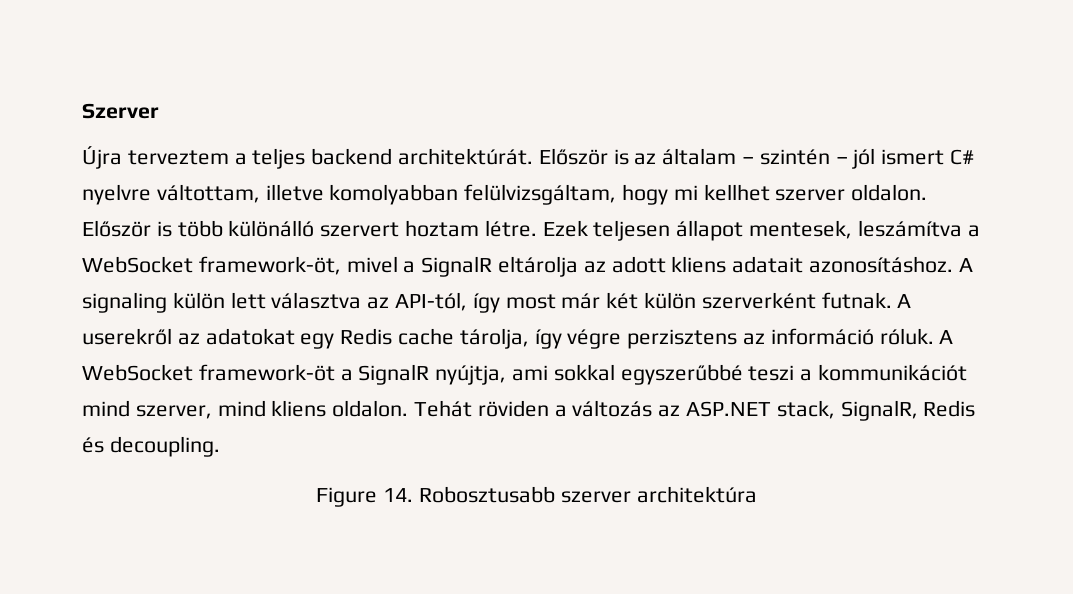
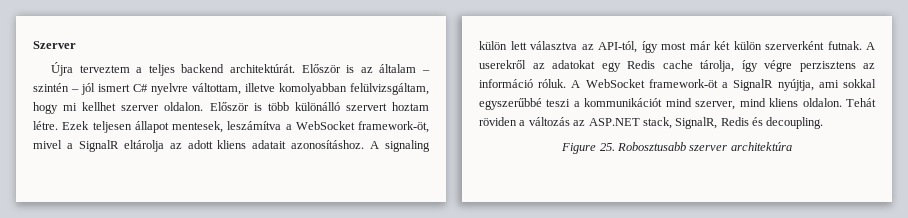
- Figure 14. Robosztusabb szerver architektúra
+ Figure 25. Robosztusabb szerver architektúra

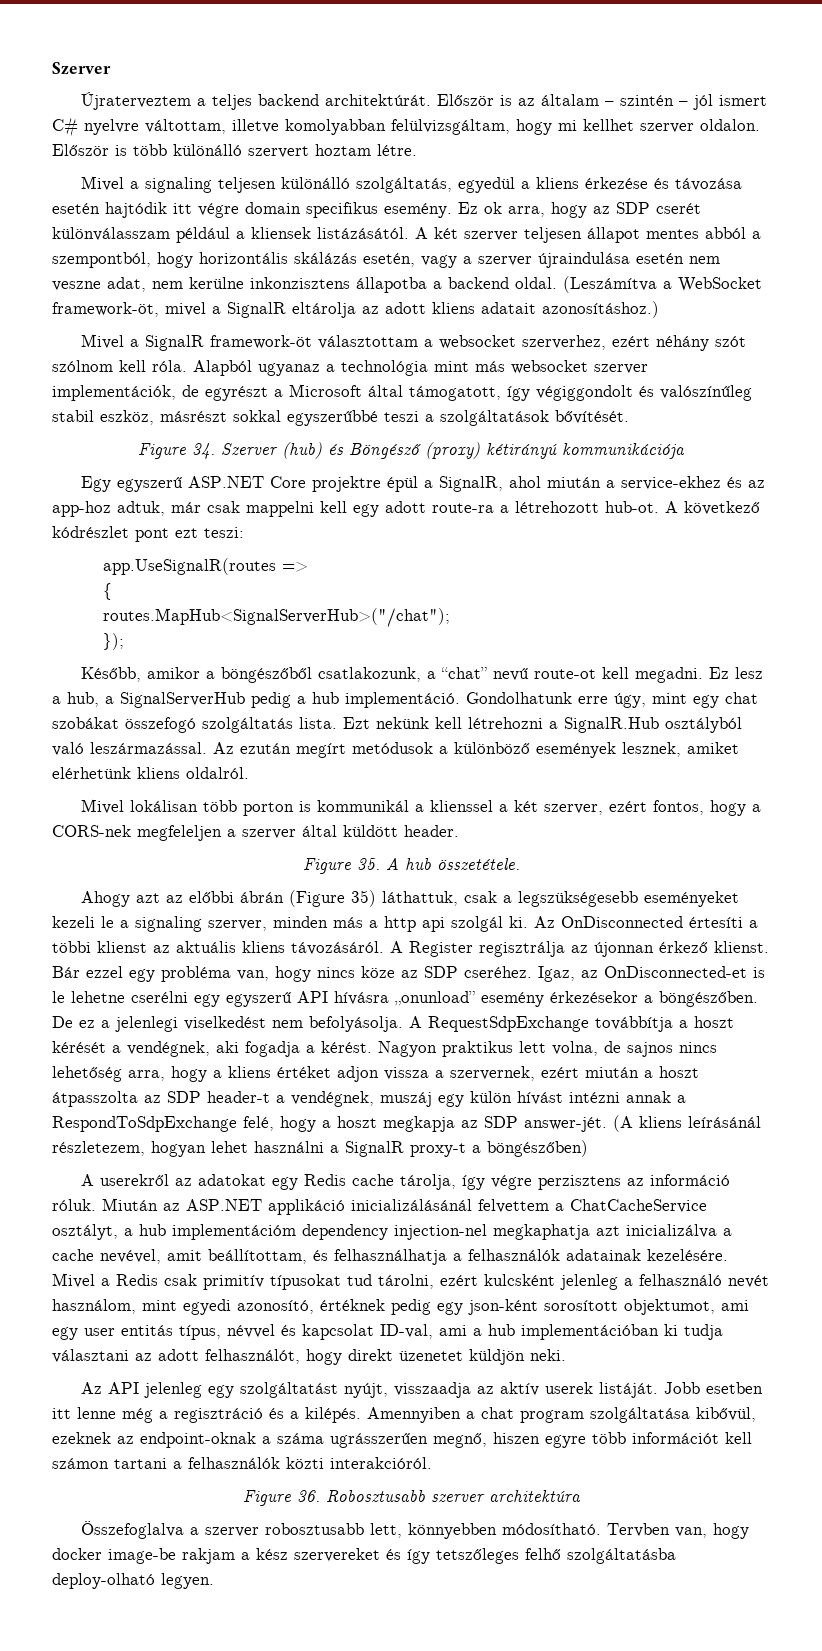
- Újra terveztem a teljes backend architektúrát.
+ Újraterveztem a teljes backend architektúrát.
- Először is több különálló szervert hoztam létre. Ezek teljesen állapot mentesek, leszámítva a WebSocket framework-öt, mivel a SignalR eltárolja az adott kliens adatait azonosításhoz. A signaling külön lett választva az API-tól, így most már két külön szerverként futnak. A userekről az adatokat egy Redis cache tárolja, így végre perzisztens az információ róluk.
+ Először is több különálló szervert hoztam létre.
+ Mivel a signaling teljesen különálló szolgáltatás, egyedül a kliens érkezése és távozása esetén hajtódik itt végre domain specifikus esemény. Ez ok arra, hogy az SDP cserét különválasszam például a kliensek listázásától. A két szerver teljesen állapot mentes abból a szempontból, hogy horizontális skálázás esetén, vagy a szerver újraindulása esetén nem veszne adat, nem kerülne inkonzisztens állapotba a backend oldal. (Leszámítva a WebSocket framework-öt, mivel a SignalR eltárolja az adott kliens adatait azonosításhoz.)
+ Mivel a SignalR framework-öt választottam a websocket szerverhez, ezért néhány szót szólnom kell róla. Alapból ugyanaz a technológia mint más websocket szerver implementációk, de egyrészt a Microsoft által támogatott, így végiggondolt és valószínűleg stabil eszköz, másrészt sokkal egyszerűbbé teszi a szolgáltatások bővítését.
+ Figure 34. Szerver (hub) és Böngésző (proxy) kétirányú kommunikációja
+ Egy egyszerű ASP.NET Core projektre épül a SignalR, ahol miután a service-ekhez és az app-hoz adtuk, már csak mappelni kell egy adott route-ra a létrehozott hub-ot. A következő kódrészlet pont ezt teszi:
+ app.UseSignalR(routes =>
+ {
+ routes.MapHub<SignalServerHub>("/chat");
+ });
+ Később, amikor a böngészőből csatlakozunk, a “chat” nevű route-ot kell megadni. Ez lesz a hub, a SignalServerHub pedig a hub implementáció. Gondolhatunk erre úgy, mint egy chat szobákat összefogó szolgáltatás lista. Ezt nekünk kell létrehozni a SignalR.Hub osztályból való leszármazással. Az ezután megírt metódusok a különböző események lesznek, amiket elérhetünk kliens oldalról.
+ Mivel lokálisan több porton is kommunikál a klienssel a két szerver, ezért fontos, hogy a CORS-nek megfeleljen a szerver által küldött header.
+ Figure 35. A hub összetétele.
+ Ahogy azt az előbbi ábrán (Figure 35) láthattuk, csak a legszükségesebb eseményeket kezeli le a signaling szerver, minden más a http api szolgál ki. Az OnDisconnected értesíti a többi klienst az aktuális kliens távozásáról. A Register regisztrálja az újonnan érkező klienst. Bár ezzel egy probléma van, hogy nincs köze az SDP cseréhez. Igaz, az OnDisconnected-et is le lehetne cserélni egy egyszerű API hívásra „onunload” esemény érkezésekor a böngészőben. De ez a jelenlegi viselkedést nem befolyásolja. A RequestSdpExchange továbbítja a hoszt kérését a vendégnek, aki fogadja a kérést. Nagyon praktikus lett volna, de sajnos nincs lehetőség arra, hogy a kliens értéket adjon vissza a szervernek, ezért miután a hoszt átpasszolta az SDP header-t a vendégnek, muszáj egy külön hívást intézni annak a RespondToSdpExchange felé, hogy a hoszt megkapja az SDP answer-jét. (A kliens leírásánál részletezem, hogyan lehet használni a SignalR proxy-t a böngészőben)
+ A userekről az adatokat egy Redis cache tárolja, így végre perzisztens az információ róluk.
- A WebSocket framework-öt a SignalR nyújtja, ami sokkal egyszerűbbé teszi a kommunikációt mind szerver, mind kliens oldalon. Tehát röviden a változás az ASP.NET stack, SignalR, Redis és decoupling.
- Figure 25. Robosztusabb szerver architektúra
+ Miután az ASP.NET applikáció inicializálásánál felvettem a ChatCacheService osztályt, a hub implementációm dependency injection-nel megkaphatja azt inicializálva a cache nevével, amit beállítottam, és felhasználhatja a felhasználók adatainak kezelésére. Mivel a Redis csak primitív típusokat tud tárolni, ezért kulcsként jelenleg a felhasználó nevét használom, mint egyedi azonosító, értéknek pedig egy json-ként sorosított objektumot, ami egy user entitás típus, névvel és kapcsolat ID-val, ami a hub implementációban ki tudja választani az adott felhasználót, hogy direkt üzenetet küldjön neki.
+ Az API jelenleg egy szolgáltatást nyújt, visszaadja az aktív userek listáját. Jobb esetben itt lenne még a regisztráció és a kilépés. Amennyiben a chat program szolgáltatása kibővül, ezeknek az endpoint-oknak a száma ugrásszerűen megnő, hiszen egyre több információt kell számon tartani a felhasználók közti interakcióról.
+ Figure 36. Robosztusabb szerver architektúra
+ Összefoglalva a szerver robosztusabb lett, könnyebben módosítható. Tervben van, hogy docker image-be rakjam a kész szervereket és így tetszőleges felhő szolgáltatásba deploy-olható legyen.

